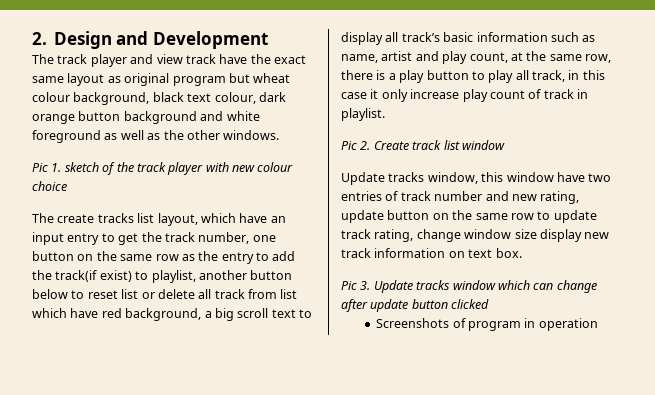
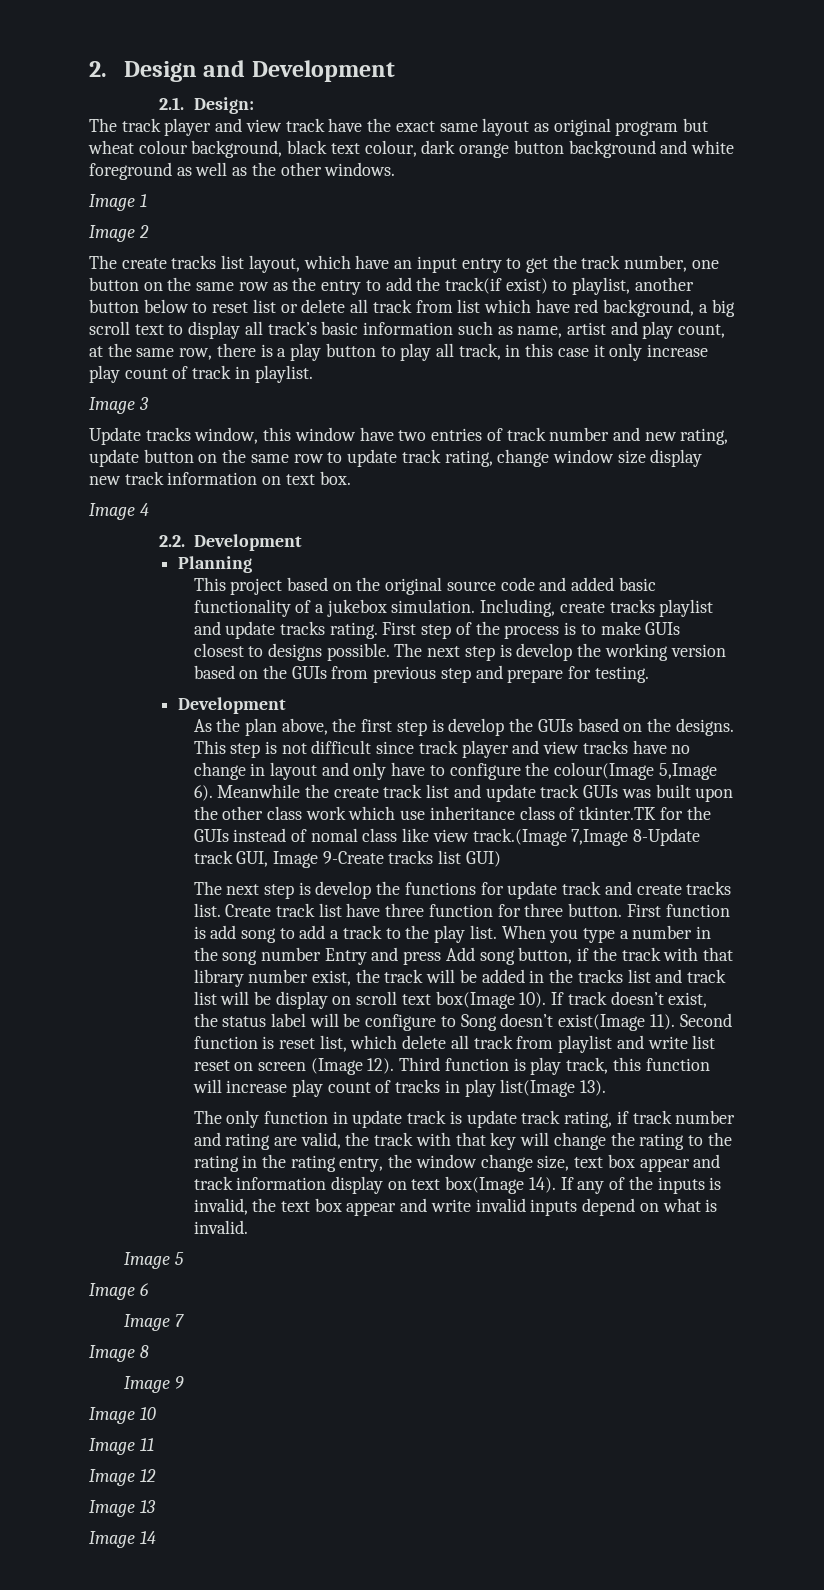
+ 2.1. Design:
- Pic 1. sketch of the track player with new colour choice
+ Image 1
+ Image 2
- Pic 2. Create track list window
+ Image 3
- Pic 3. Update tracks window which can change after update button clicked
- Screenshots of program in operation
+ Image 4
+ 2.2. Development
+ Planning
+ This project based on the original source code and added basic functionality of a jukebox simulation. Including, create tracks playlist and update tracks rating. First step of the process is to make GUIs closest to designs possible. The next step is develop the working version based on the GUIs from previous step and prepare for testing.
+ Development
+ As the plan above, the first step is develop the GUIs based on the designs. This step is not difficult since track player and view tracks have no change in layout and only have to configure the colour(Image 5,Image 6). Meanwhile the create track list and update track GUIs was built upon the other class work which use inheritance class of tkinter.TK for the GUIs instead of nomal class like view track.(Image 7,Image 8-Update track GUI, Image 9-Create tracks list GUI)
+ The next step is develop the functions for update track and create tracks list. Create track list have three function for three button. First function is add song to add a track to the play list. When you type a number in the song number Entry and press Add song button, if the track with that library number exist, the track will be added in the tracks list and track list will be display on scroll text box(Image 10). If track doesn’t exist, the status label will be configure to Song doesn’t exist(Image 11). Second function is reset list, which delete all track from playlist and write list reset on screen (Image 12). Third function is play track, this function will increase play count of tracks in play list(Image 13).
+ The only function in update track is update track rating, if track number and rating are valid, the track with that key will change the rating to the rating in the rating entry, the window change size, text box appear and track information display on text box(Image 14). If any of the inputs is invalid, the text box appear and write invalid inputs depend on what is invalid.
+ Image 5
+ Image 6
+ Image 7
+ Image 8
+ Image 9
+ Image 10
+ Image 11
+ Image 12
+ Image 13
+ Image 14

